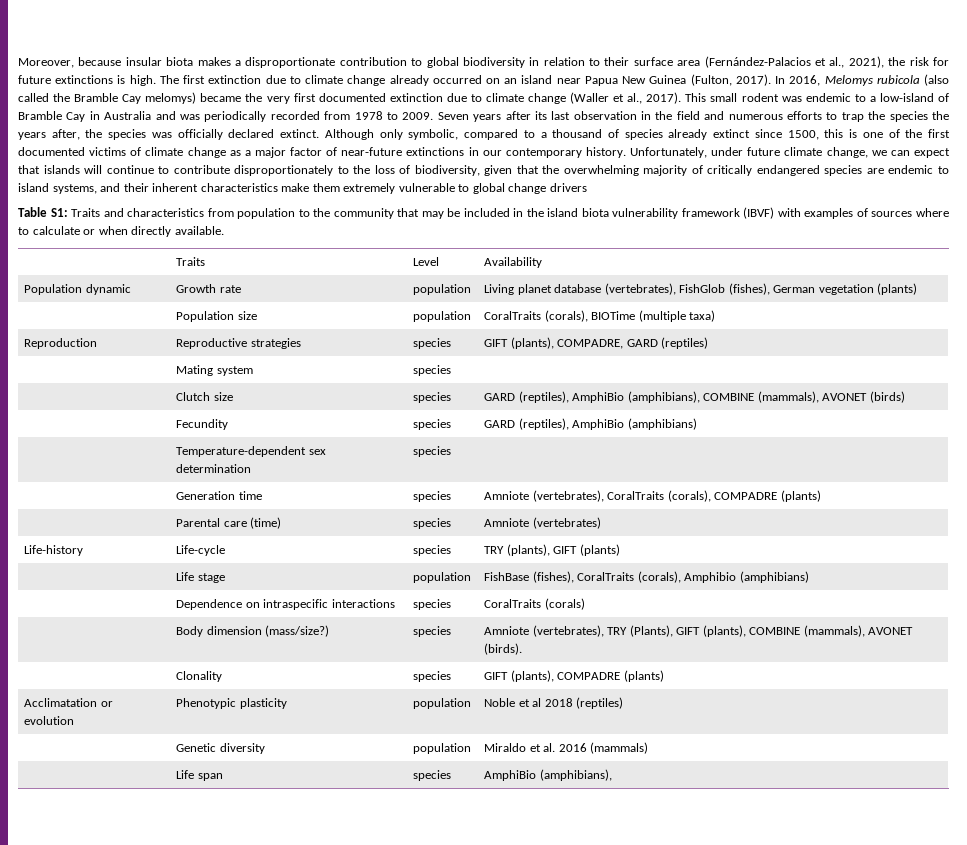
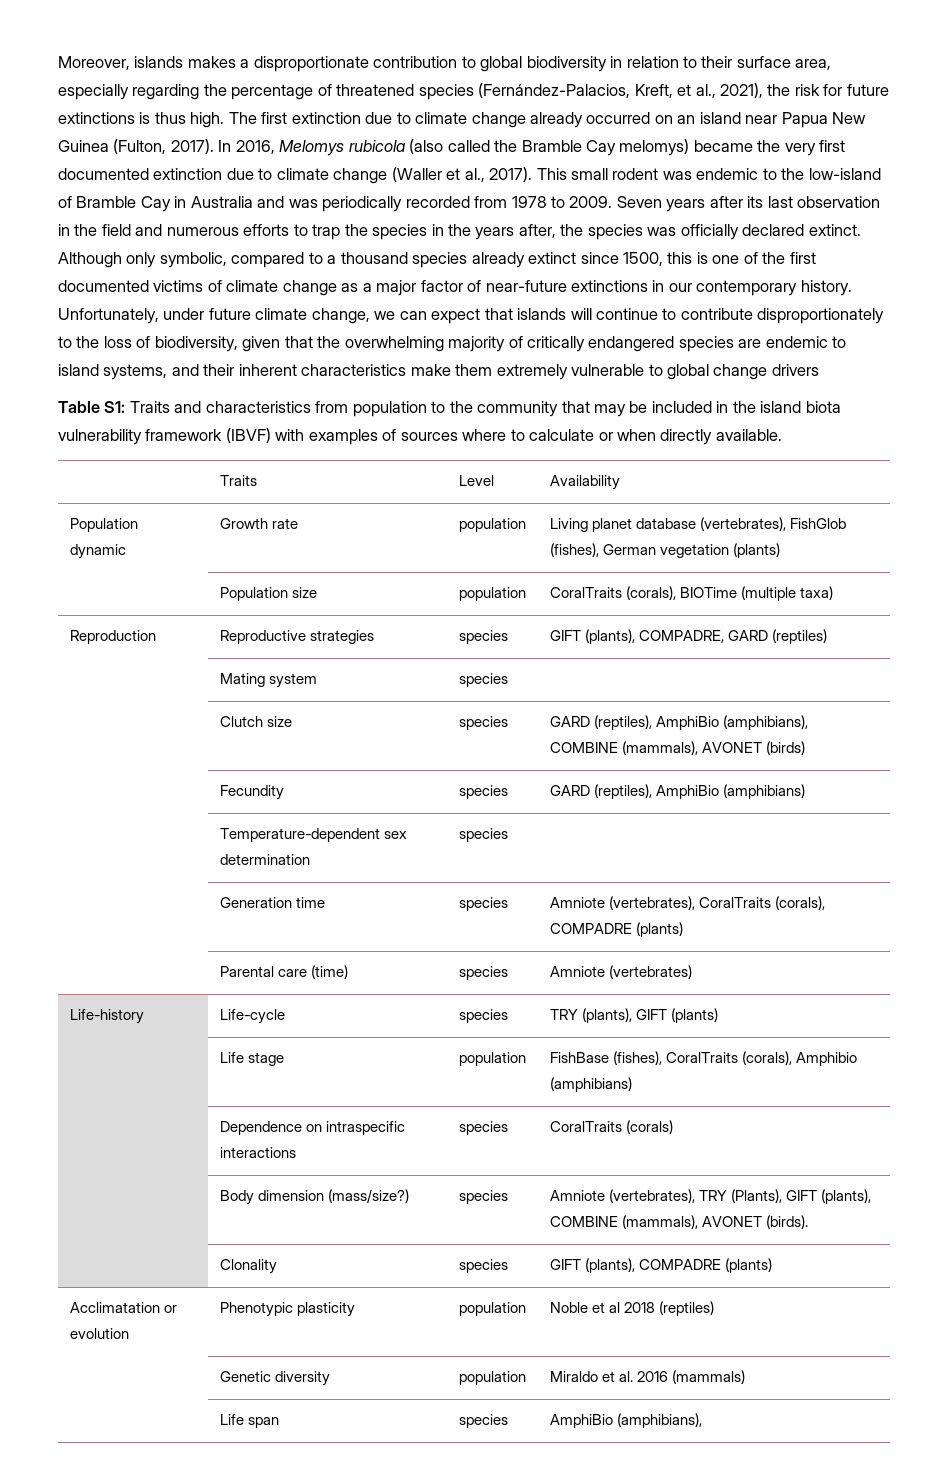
- Moreover, because insular biota makes a disproportionate contribution to global biodiversity in relation to their surface area (Fernández-Palacios et al., 2021), the risk for future extinctions is high.
+ Moreover, islands makes a disproportionate contribution to global biodiversity in relation to their surface area, especially regarding the percentage of threatened species (Fernández-Palacios, Kreft, et al., 2021), the risk for future extinctions is thus high.
- This small rodent was endemic to a low-island of Bramble Cay in Australia and was periodically recorded from 1978 to 2009.
+ This small rodent was endemic to the low-island of Bramble Cay in Australia and was periodically recorded from 1978 to 2009.
- Seven years after its last observation in the field and numerous efforts to trap the species the years after, the species was officially declared extinct.
+ Seven years after its last observation in the field and numerous efforts to trap the species in the years after, the species was officially declared extinct.
- Although only symbolic, compared to a thousand of species already extinct since 1500, this is one of the first documented victims of climate change as a major factor of near-future extinctions in our contemporary history.
+ Although only symbolic, compared to a thousand species already extinct since 1500, this is one of the first documented victims of climate change as a major factor of near-future extinctions in our contemporary history.

